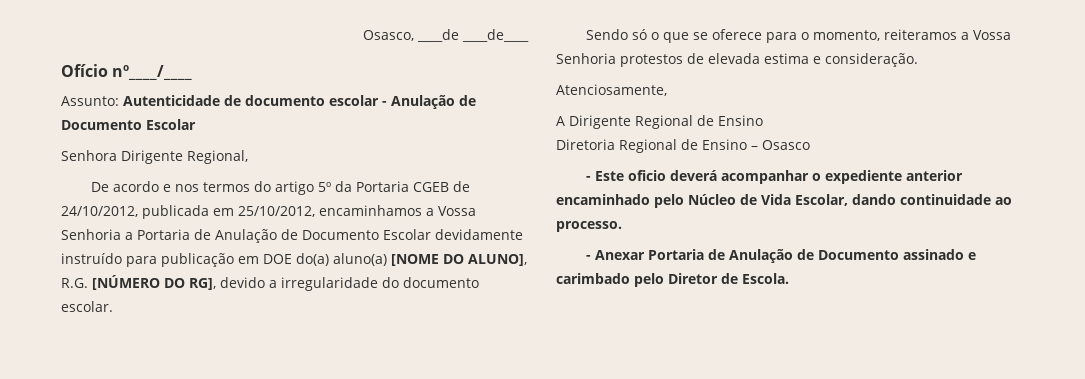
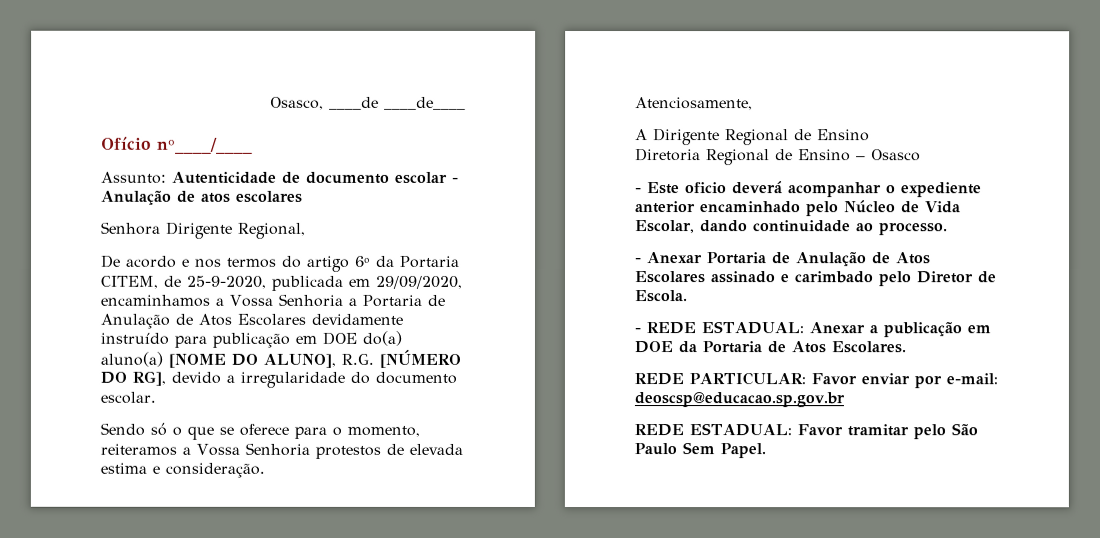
- Assunto: Autenticidade de documento escolar - Anulação de Documento Escolar
+ Assunto: Autenticidade de documento escolar - Anulação de atos escolares
- De acordo e nos termos do artigo 5º da Portaria CGEB de 24/10/2012, publicada em 25/10/2012, encaminhamos a Vossa Senhoria a Portaria de Anulação de Documento Escolar devidamente instruído para publicação em DOE do(a) aluno(a) [NOME DO ALUNO], R.G. [NÚMERO DO RG], devido a irregularidade do documento escolar.
+ De acordo e nos termos do artigo 6º da Portaria CITEM, de 25-9-2020, publicada em 29/09/2020, encaminhamos a Vossa Senhoria a Portaria de Anulação de Atos Escolares devidamente instruído para publicação em DOE do(a) aluno(a) [NOME DO ALUNO], R.G. [NÚMERO DO RG], devido a irregularidade do documento escolar.
- - Anexar Portaria de Anulação de Documento assinado e carimbado pelo Diretor de Escola.
+ - Anexar Portaria de Anulação de Atos Escolares assinado e carimbado pelo Diretor de Escola.
+ - REDE ESTADUAL: Anexar a publicação em DOE da Portaria de Atos Escolares.
+ REDE PARTICULAR: Favor enviar por e-mail: deoscsp@educacao.sp.gov.br
+ REDE ESTADUAL: Favor tramitar pelo São Paulo Sem Papel.

